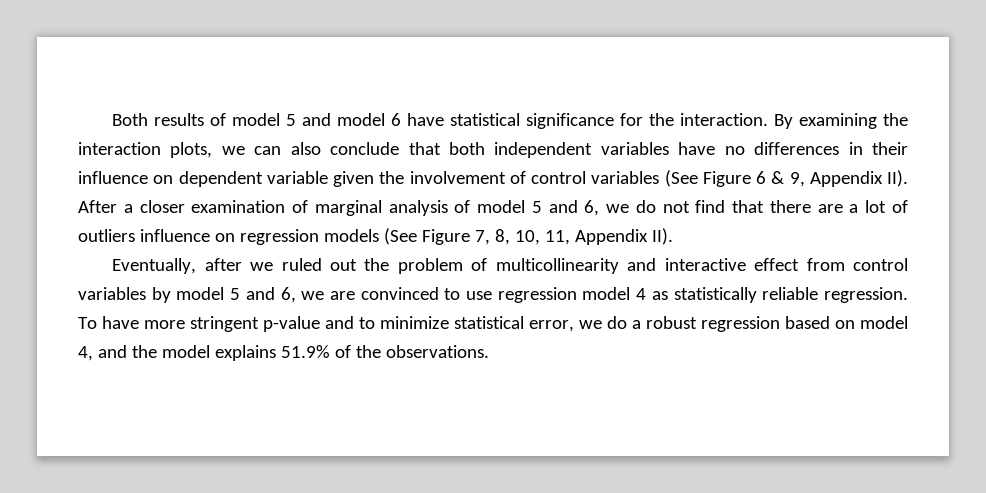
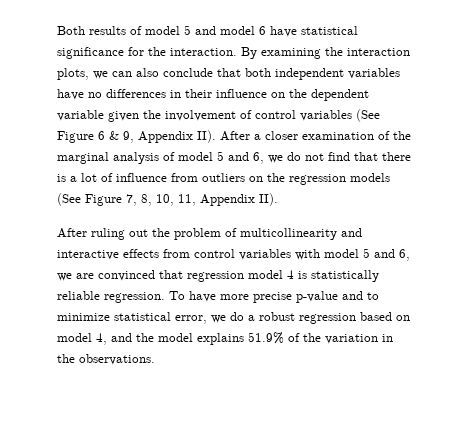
- By examining the interaction plots, we can also conclude that both independent variables have no differences in their influence on dependent variable given the involvement of control variables (See Figure 6 & 9, Appendix II). After a closer examination of marginal analysis of model 5 and 6, we do not find that there are a lot of outliers influence on regression models (See Figure 7, 8, 10, 11, Appendix II).
+ By examining the interaction plots, we can also conclude that both independent variables have no differences in their influence on the dependent variable given the involvement of control variables (See Figure 6 & 9, Appendix II). After a closer examination of the marginal analysis of model 5 and 6, we do not find that there is a lot of influence from outliers on the regression models (See Figure 7, 8, 10, 11, Appendix II).
- Eventually, after we ruled out the problem of multicollinearity and interactive effect from control variables by model 5 and 6, we are convinced to use regression model 4 as statistically reliable regression.
+ After ruling out the problem of multicollinearity and interactive effects from control variables with model 5 and 6, we are convinced that regression model 4 is statistically reliable regression.
- To have more stringent p-value and to minimize statistical error, we do a robust regression based on model 4, and the model explains 51.9% of the observations.
+ To have more precise p-value and to minimize statistical error, we do a robust regression based on model 4, and the model explains 51.9% of the variation in the observations.

